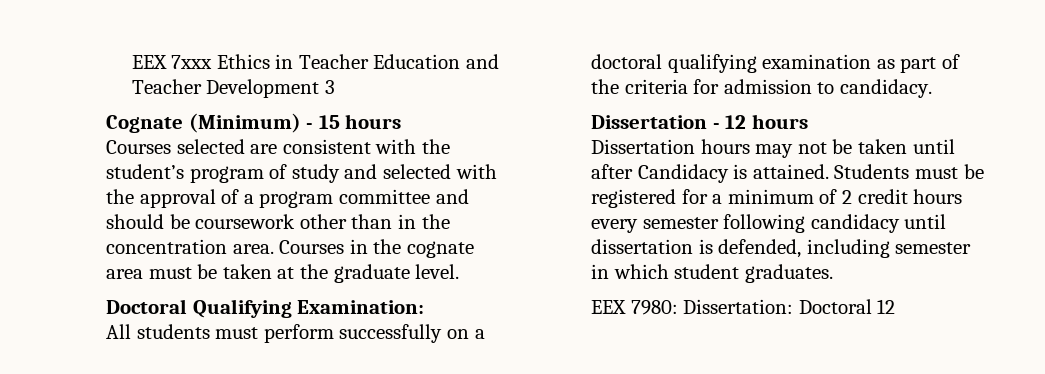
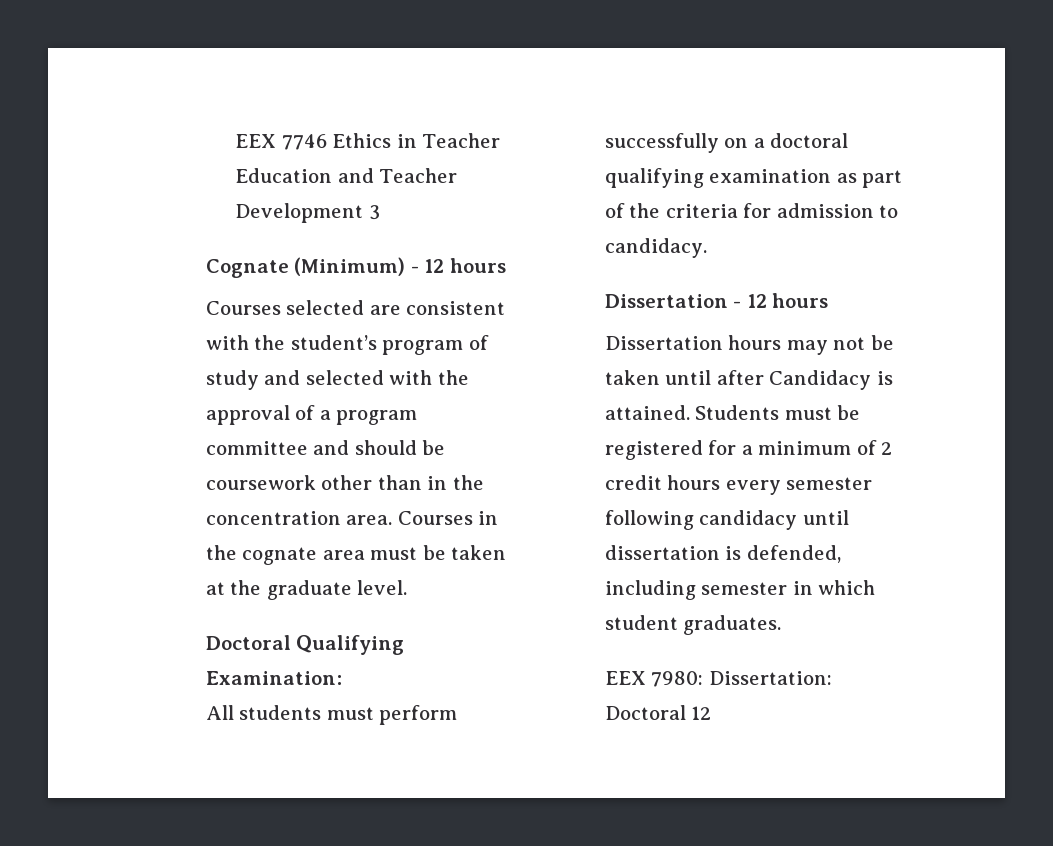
- EEX 7xxx Ethics in Teacher Education and Teacher Development 3
+ EEX 7746 Ethics in Teacher Education and Teacher Development 3
- Cognate (Minimum) - 15 hours
+ Cognate (Minimum) - 12 hours

